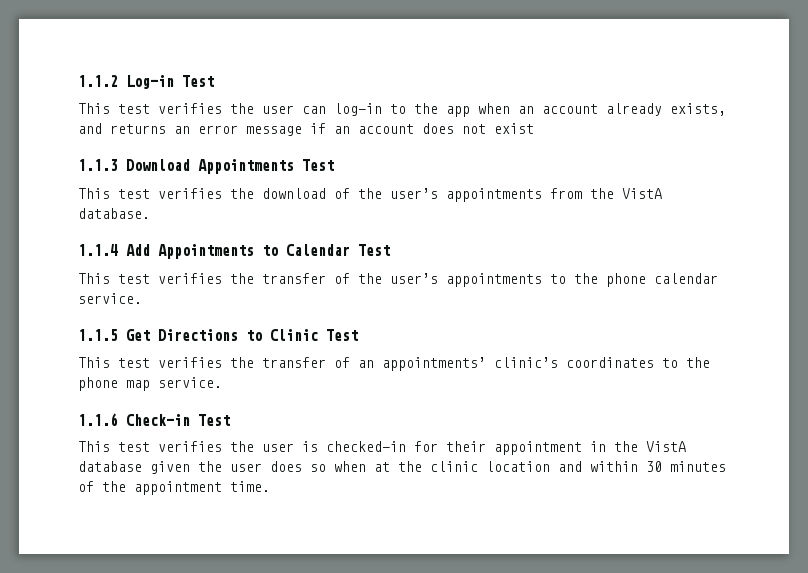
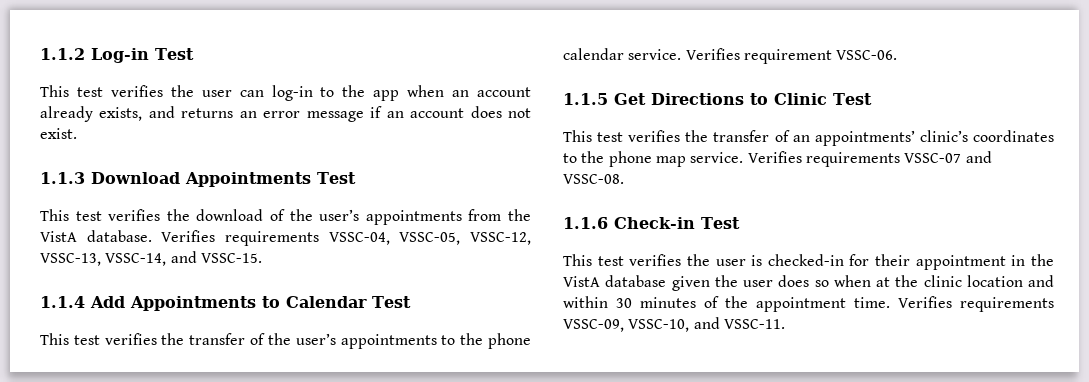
- This test verifies the user can log-in to the app when an account already exists, and returns an error message if an account does not exist
+ This test verifies the user can log-in to the app when an account already exists, and returns an error message if an account does not exist.
+ Verifies requirements VSSC-04, VSSC-05, VSSC-12, VSSC-13, VSSC-14, and VSSC-15.
+ Verifies requirement VSSC-06.
+ Verifies requirements VSSC-07 and VSSC-08.
+ Verifies requirements VSSC-09, VSSC-10, and VSSC-11.

